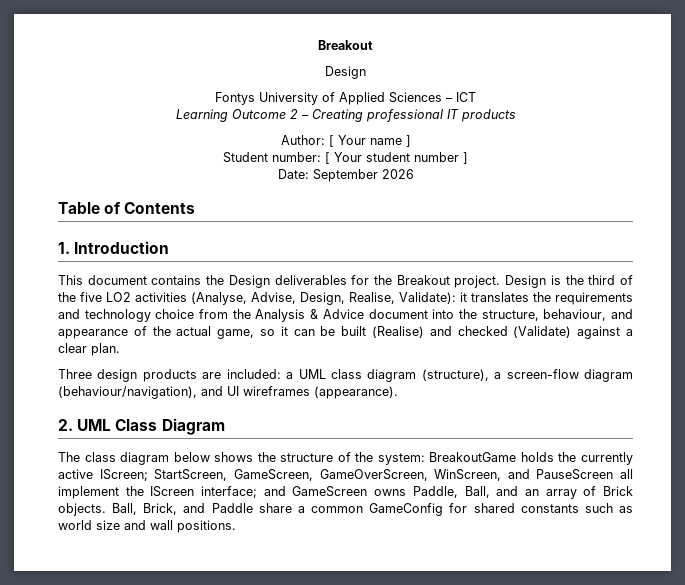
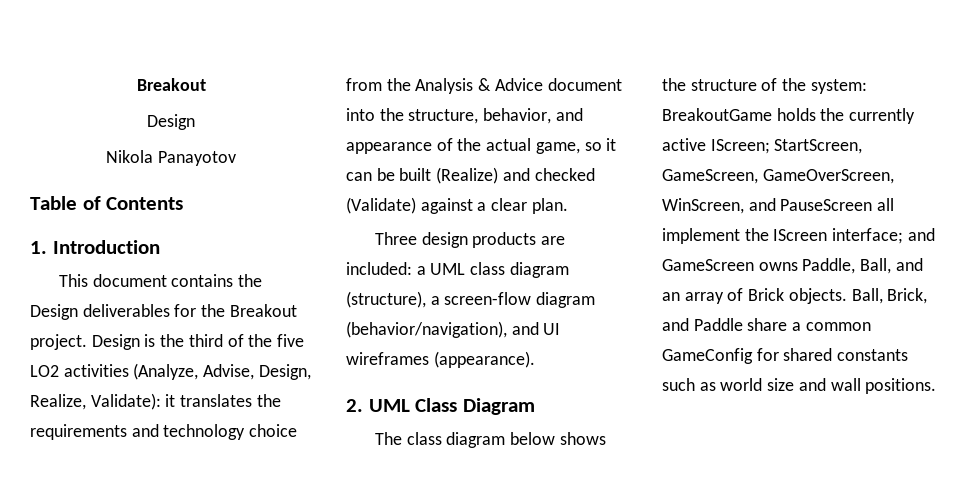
- Fontys University of Applied Sciences – ICT
- Learning Outcome 2 – Creating professional IT products
- Author: [ Your name ]
- Student number: [ Your student number ]
- Date: September 2026
+ Nikola Panayotov
- Design is the third of the five LO2 activities (Analyse, Advise, Design, Realise, Validate): it translates the requirements and technology choice from the Analysis & Advice document into the structure, behaviour, and appearance of the actual game, so it can be built (Realise) and checked (Validate) against a clear plan.
+ Design is the third of the five LO2 activities (Analyze, Advise, Design, Realize, Validate): it translates the requirements and technology choice from the Analysis & Advice document into the structure, behavior, and appearance of the actual game, so it can be built (Realize) and checked (Validate) against a clear plan.
- Three design products are included: a UML class diagram (structure), a screen-flow diagram (behaviour/navigation), and UI wireframes (appearance).
+ Three design products are included: a UML class diagram (structure), a screen-flow diagram (behavior/navigation), and UI wireframes (appearance).

